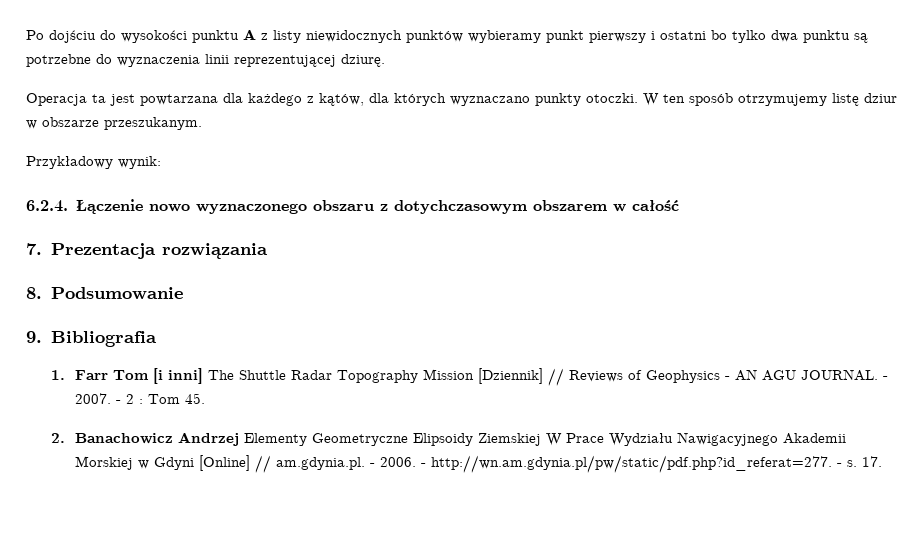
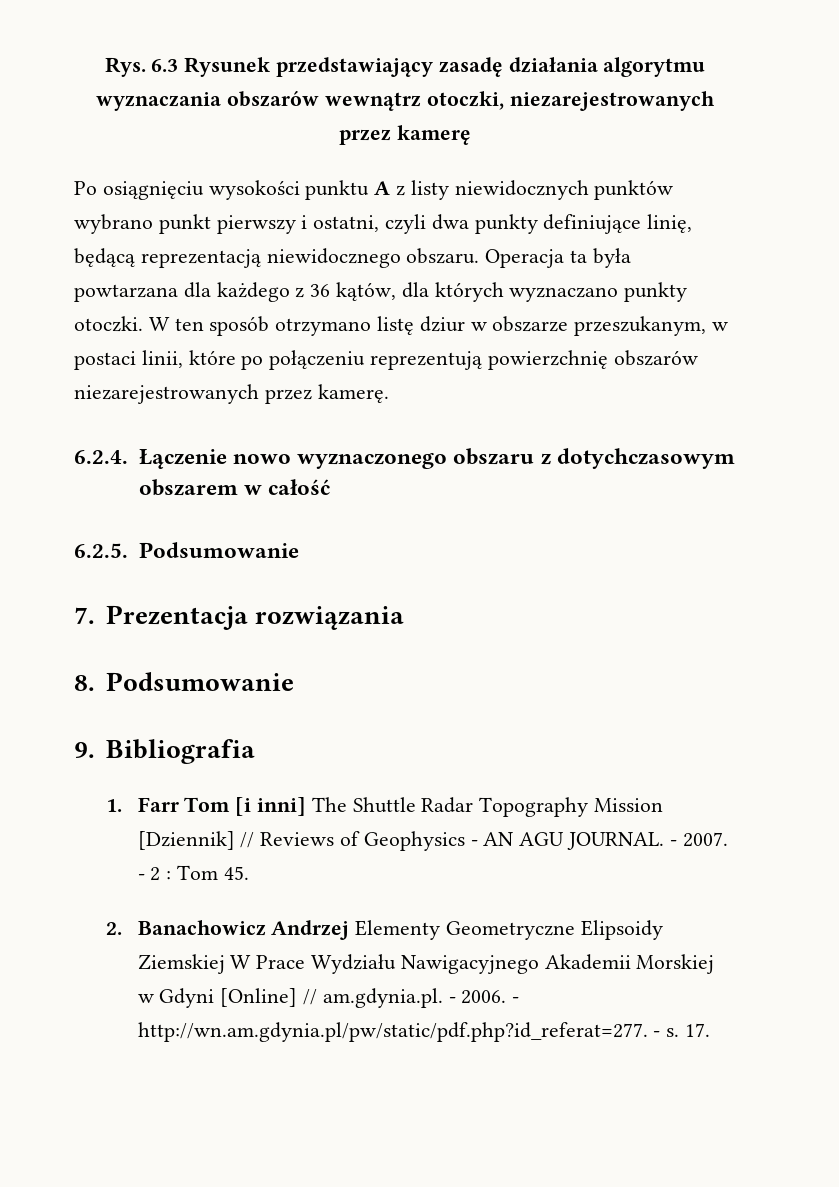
- Po dojściu do wysokości punktu A z listy niewidocznych punktów wybieramy punkt pierwszy i ostatni bo tylko dwa punktu są potrzebne do wyznaczenia linii reprezentującej dziurę.
- Operacja ta jest powtarzana dla każdego z kątów, dla których wyznaczano punkty otoczki.
+ Rys. 6.3 Rysunek przedstawiający zasadę działania algorytmu wyznaczania obszarów wewnątrz otoczki, niezarejestrowanych przez kamerę
+ Po osiągnięciu wysokości punktu A z listy niewidocznych punktów wybrano punkt pierwszy i ostatni, czyli dwa punkty definiujące linię, będącą reprezentacją niewidocznego obszaru. Operacja ta była powtarzana dla każdego z 36 kątów, dla których wyznaczano punkty otoczki.
- W ten sposób otrzymujemy listę dziur w obszarze przeszukanym.
- Przykładowy wynik:
+ W ten sposób otrzymano listę dziur w obszarze przeszukanym, w postaci linii, które po połączeniu reprezentują powierzchnię obszarów niezarejestrowanych przez kamerę.
+ 6.2.5. Podsumowanie

